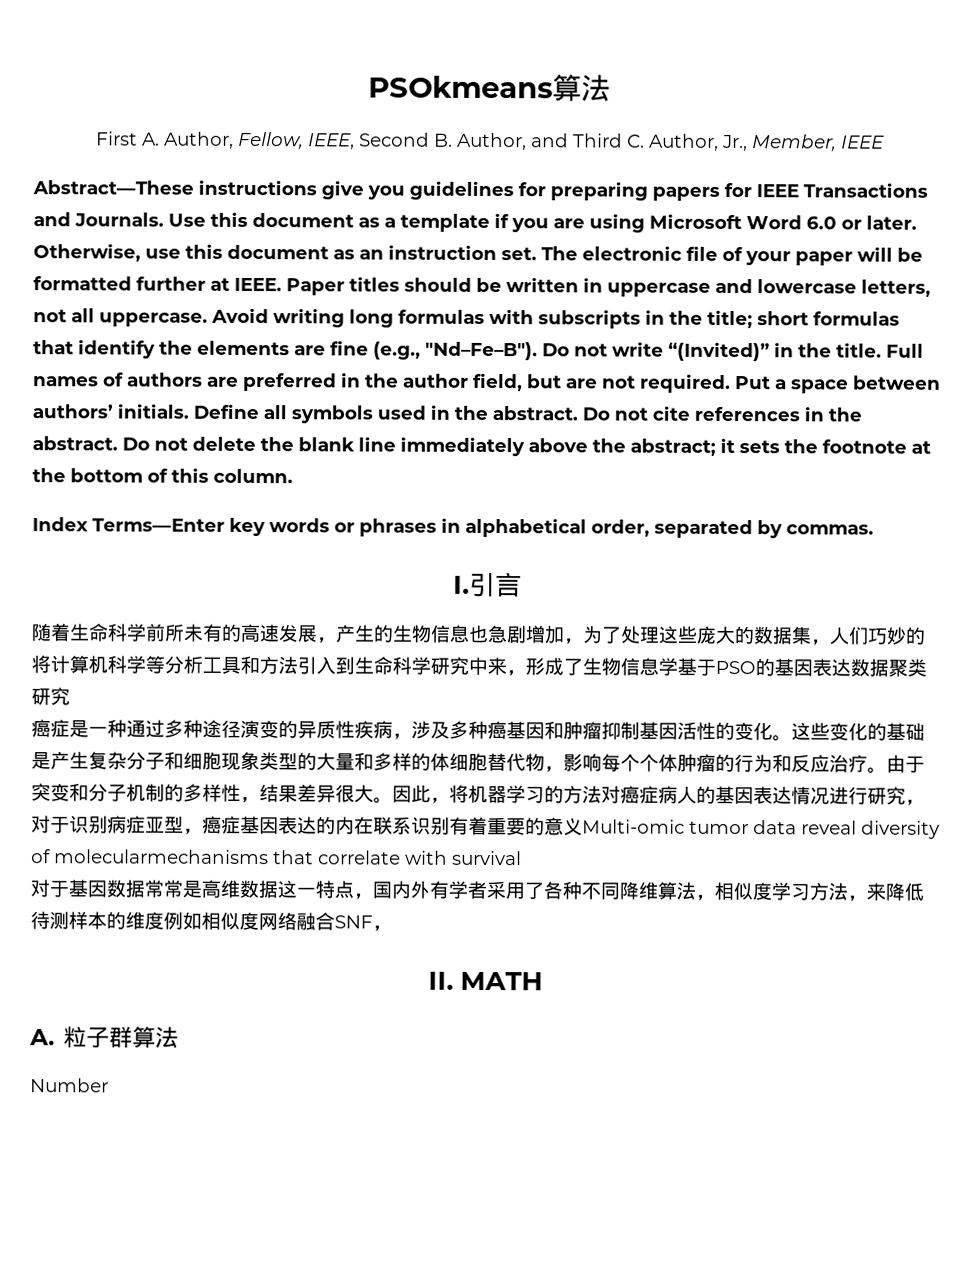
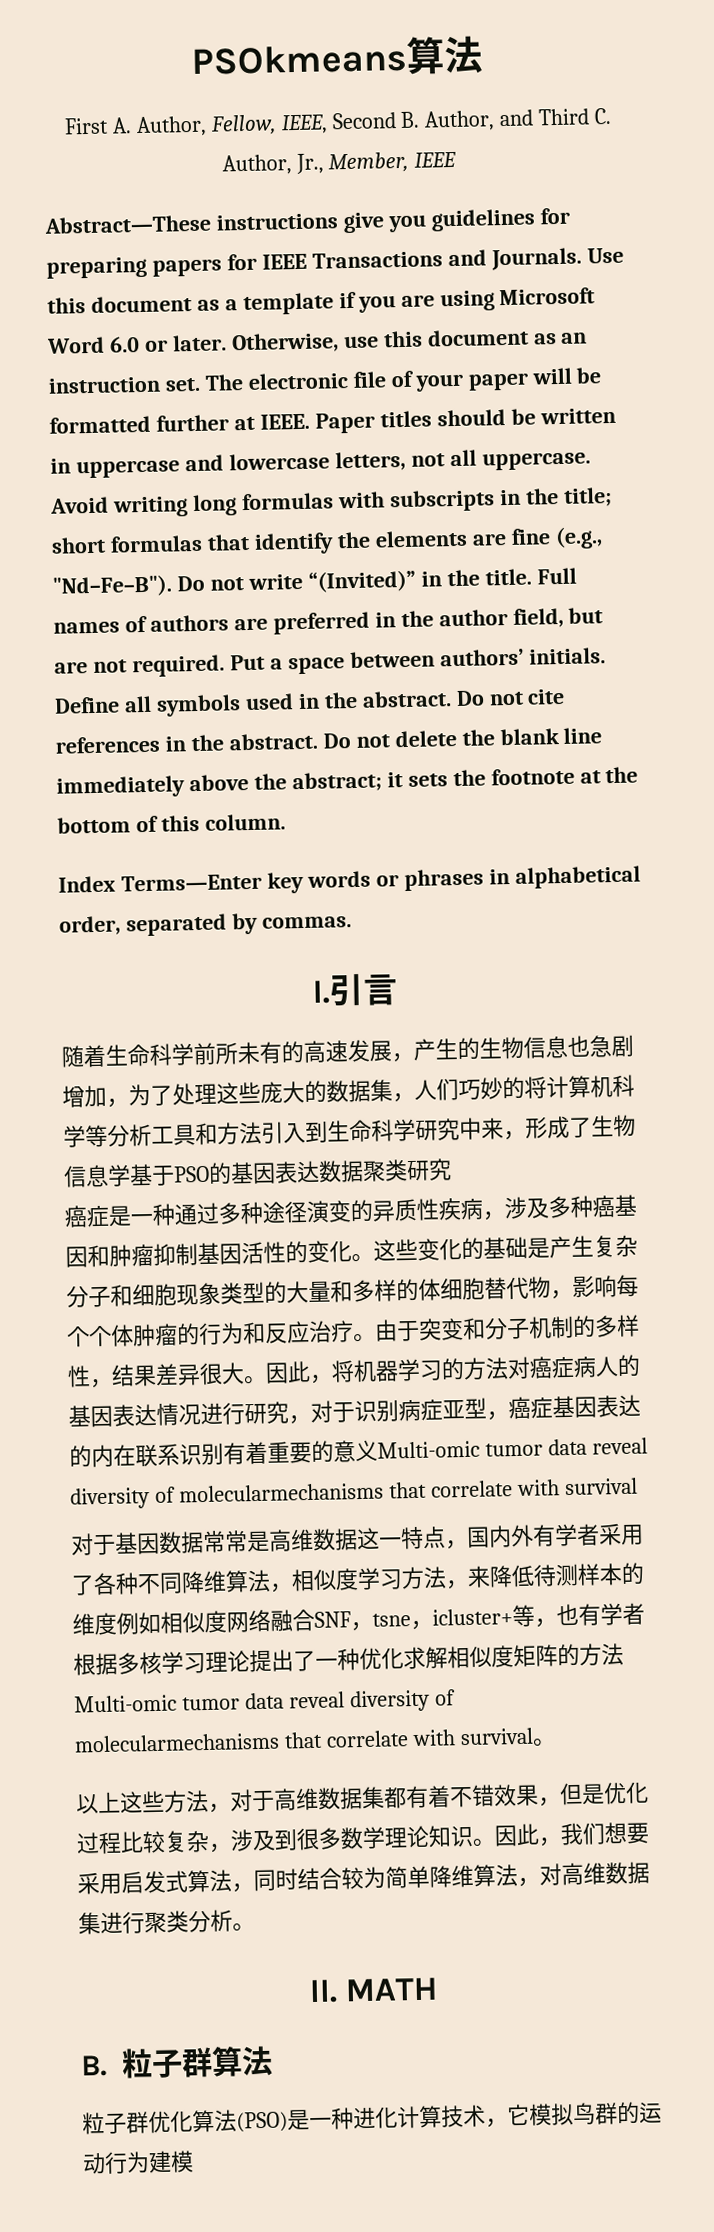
- 对于基因数据常常是高维数据这一特点，国内外有学者采用了各种不同降维算法，相似度学习方法，来降低待测样本的维度例如相似度网络融合SNF，
+ 对于基因数据常常是高维数据这一特点，国内外有学者采用了各种不同降维算法，相似度学习方法，来降低待测样本的维度例如相似度网络融合SNF，tsne，icluster+等，也有学者根据多核学习理论提出了一种优化求解相似度矩阵的方法Multi-omic tumor data reveal diversity of molecularmechanisms that correlate with survival。
+ 以上这些方法，对于高维数据集都有着不错效果，但是优化过程比较复杂，涉及到很多数学理论知识。因此，我们想要采用启发式算法，同时结合较为简单降维算法，对高维数据集进行聚类分析。
- A.粒子群算法
+ B.粒子群算法
- Number
+ 粒子群优化算法(PSO)是一种进化计算技术，它模拟鸟群的运动行为建模

